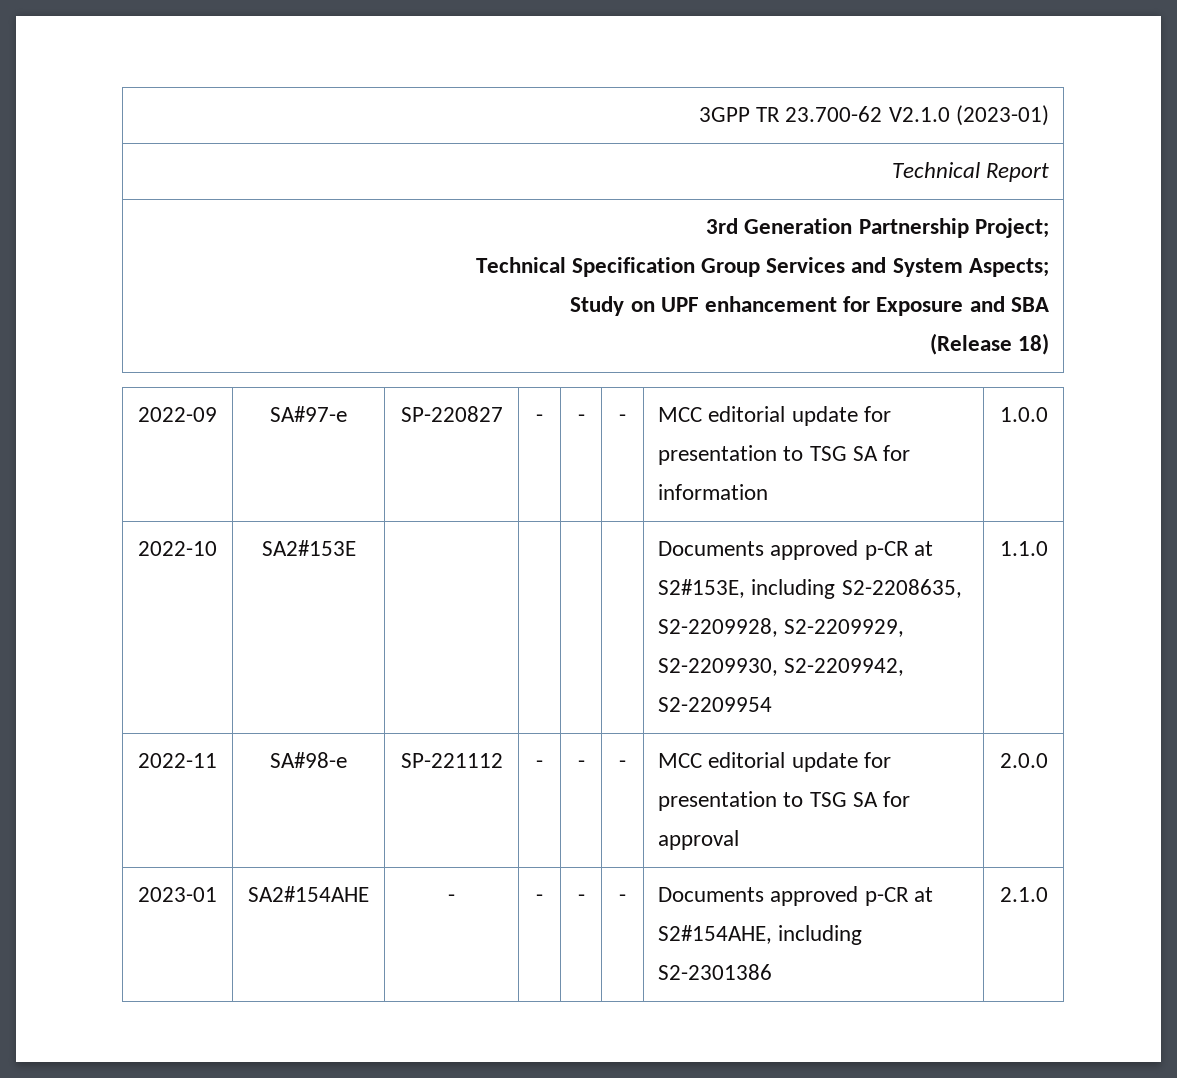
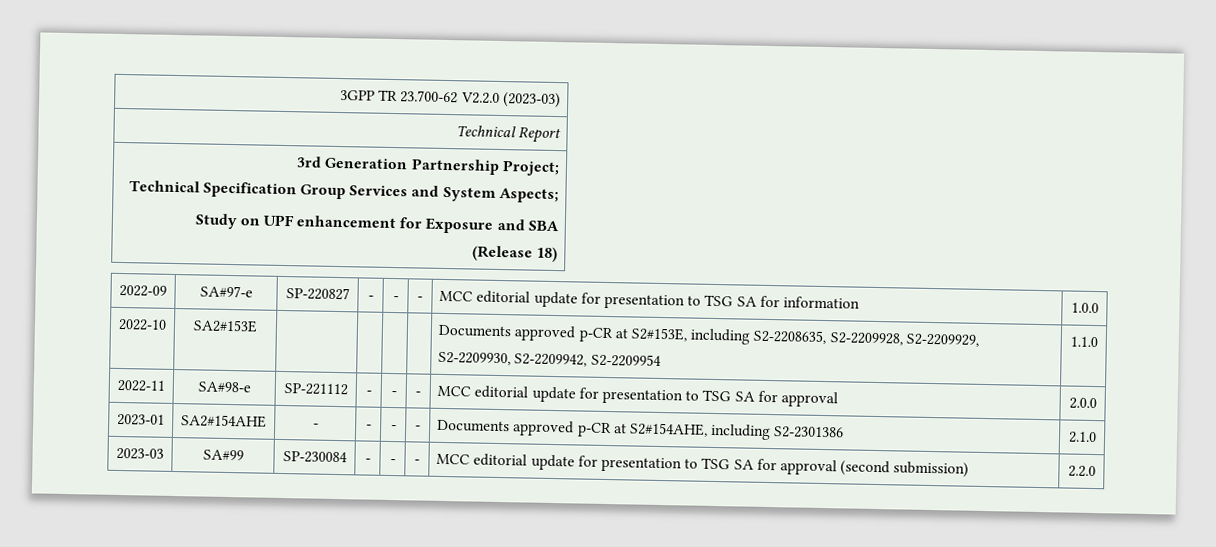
- 3GPP TR 23.700-62 V2.1.0 (2023-01)
+ 3GPP TR 23.700-62 V2.2.0 (2023-03)
+ 2023-03 | SA#99 | SP-230084 | - | - | - | MCC editorial update for presentation to TSG SA for approval (second submission) | 2.2.0

